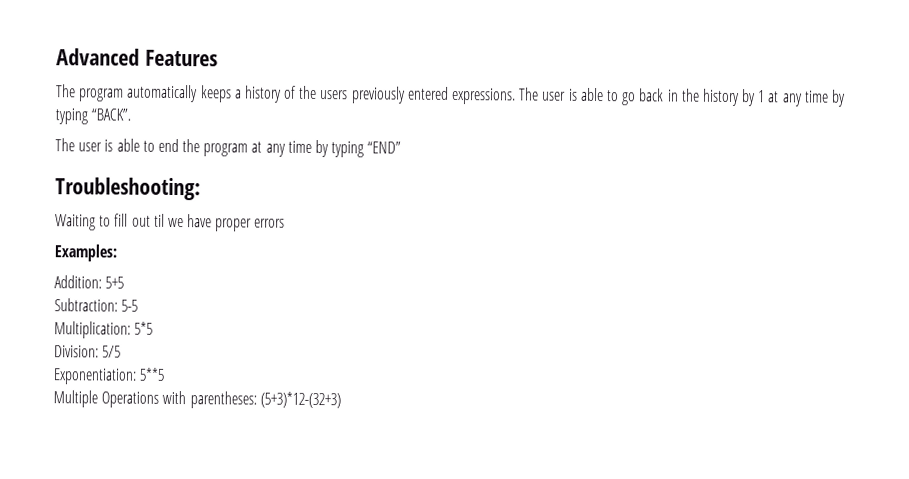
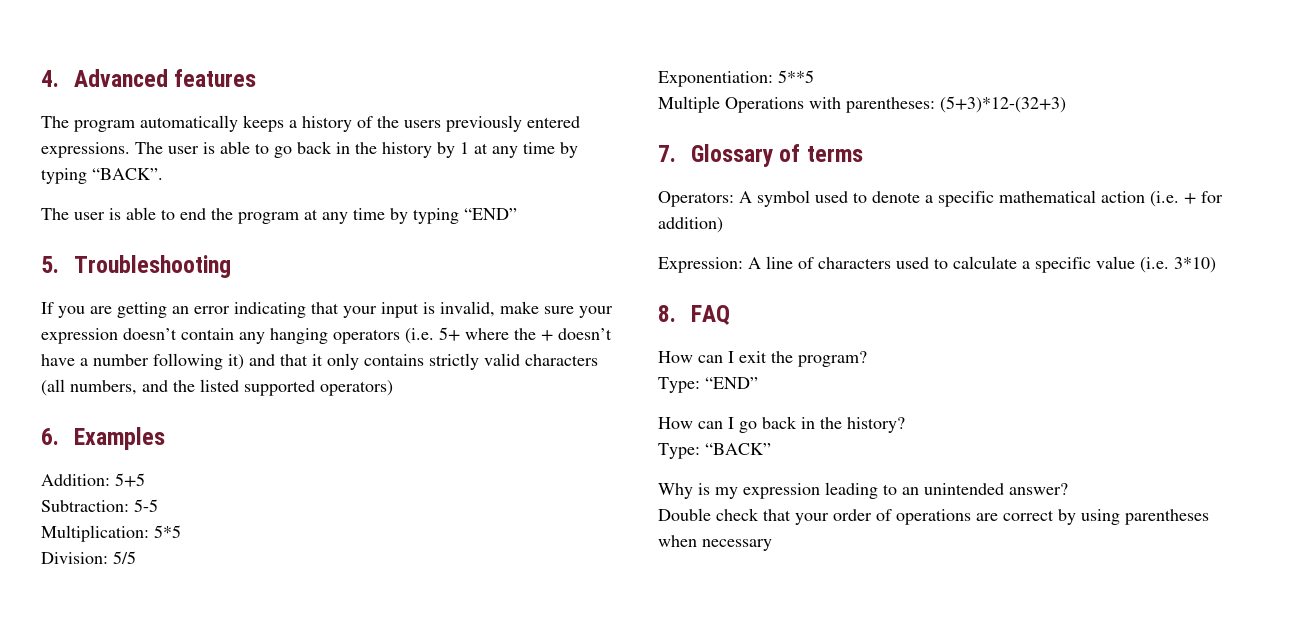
- Advanced Features
+ 4. Advanced features
- Troubleshooting:
- Waiting to fill out til we have proper errors
- Examples:
+ 5. Troubleshooting
+ If you are getting an error indicating that your input is invalid, make sure your expression doesn’t contain any hanging operators (i.e. 5+ where the + doesn’t have a number following it) and that it only contains strictly valid characters (all numbers, and the listed supported operators)
+ 6. Examples
+ 7. Glossary of terms
+ Operators: A symbol used to denote a specific mathematical action (i.e. + for addition)
+ Expression: A line of characters used to calculate a specific value (i.e. 3*10)
+ 8. FAQ
+ How can I exit the program?
+ Type: “END”
+ How can I go back in the history?
+ Type: “BACK”
+ Why is my expression leading to an unintended answer?
+ Double check that your order of operations are correct by using parentheses when necessary

